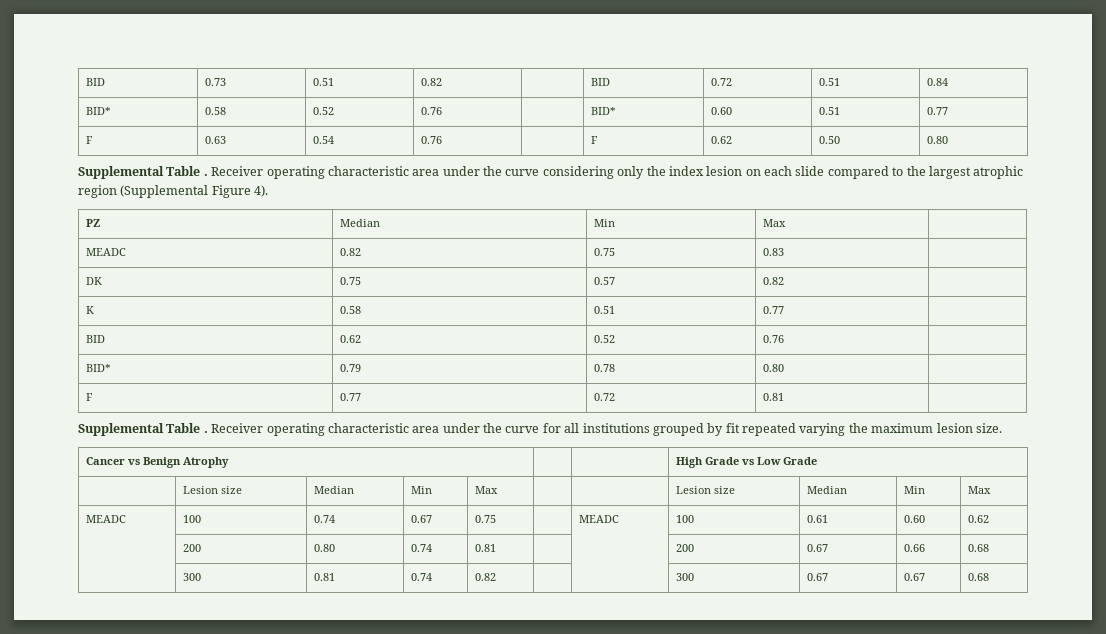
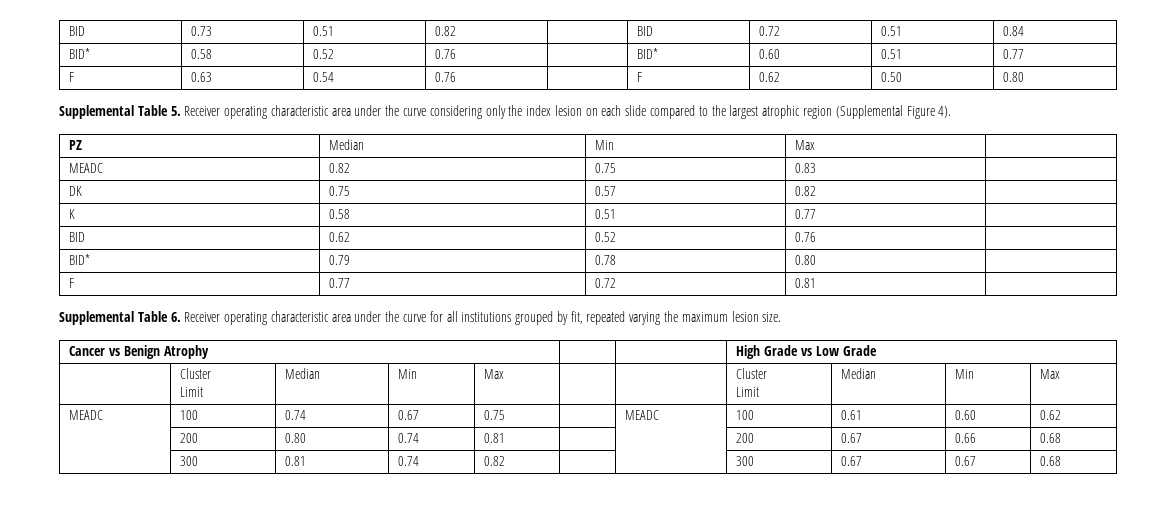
- Supplemental Table . Receiver operating characteristic area under the curve considering only the index lesion on each slide compared to the largest atrophic region (Supplemental Figure 4).
+ Supplemental Table 5. Receiver operating characteristic area under the curve considering only the index lesion on each slide compared to the largest atrophic region (Supplemental Figure 4).
- Supplemental Table . Receiver operating characteristic area under the curve for all institutions grouped by fit repeated varying the maximum lesion size.
+ Supplemental Table 6. Receiver operating characteristic area under the curve for all institutions grouped by fit, repeated varying the maximum lesion size.
  Cancer vs Benign Atrophy | | | High Grade vs Low Grade
- | Lesion size | Median | Min | Max | | | Lesion size | Median | Min | Max
+ | Cluster
+ Limit | Median | Min | Max | | | Cluster
+ Limit | Median | Min | Max

